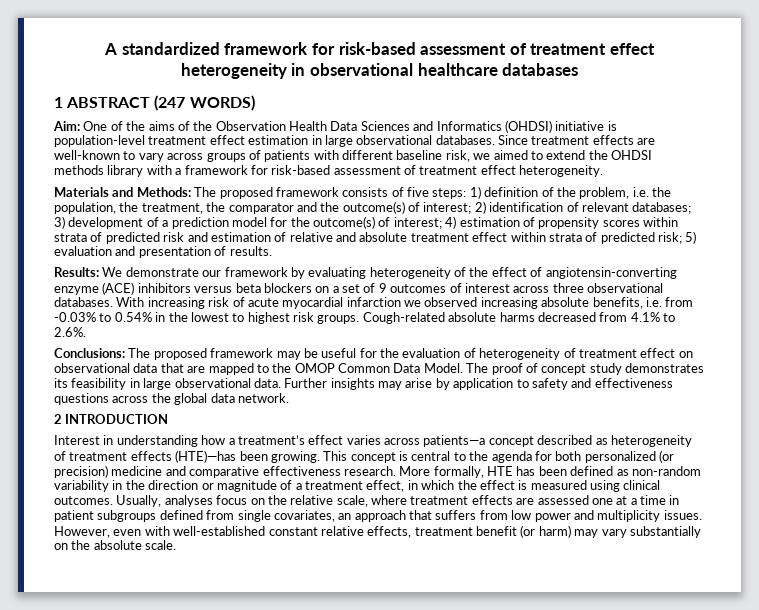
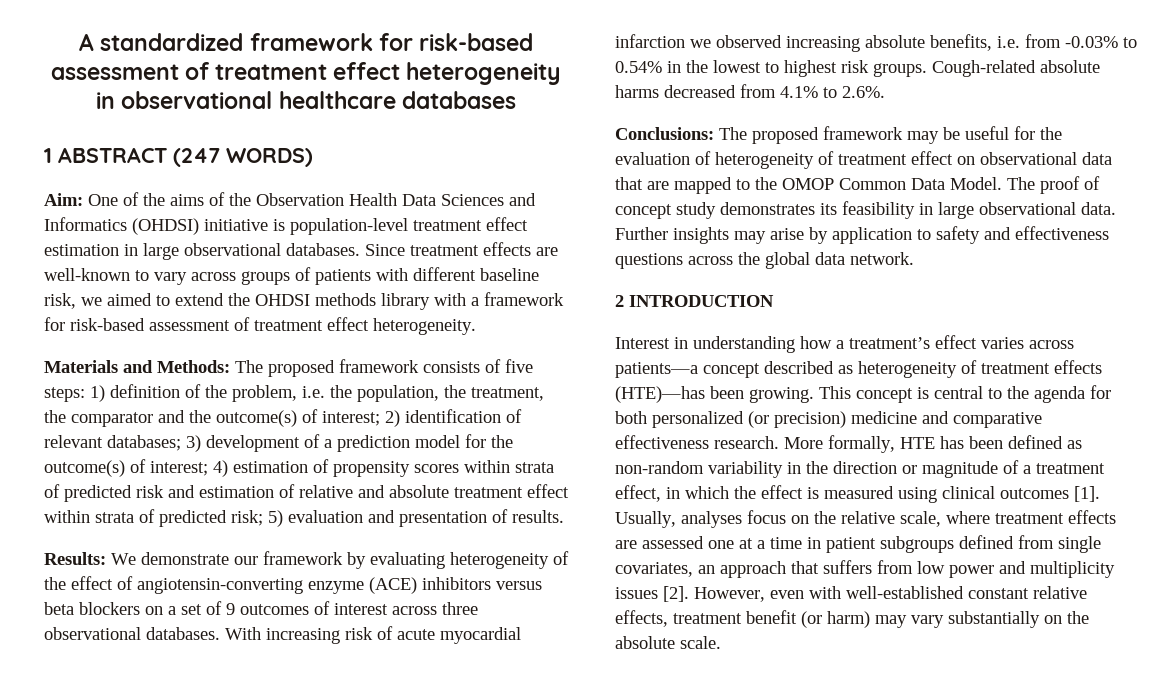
- More formally, HTE has been defined as non-random variability in the direction or magnitude of a treatment effect, in which the effect is measured using clinical outcomes.
+ More formally, HTE has been defined as non-random variability in the direction or magnitude of a treatment effect, in which the effect is measured using clinical outcomes [1].
- Usually, analyses focus on the relative scale, where treatment effects are assessed one at a time in patient subgroups defined from single covariates, an approach that suffers from low power and multiplicity issues.
+ Usually, analyses focus on the relative scale, where treatment effects are assessed one at a time in patient subgroups defined from single covariates, an approach that suffers from low power and multiplicity issues [2].

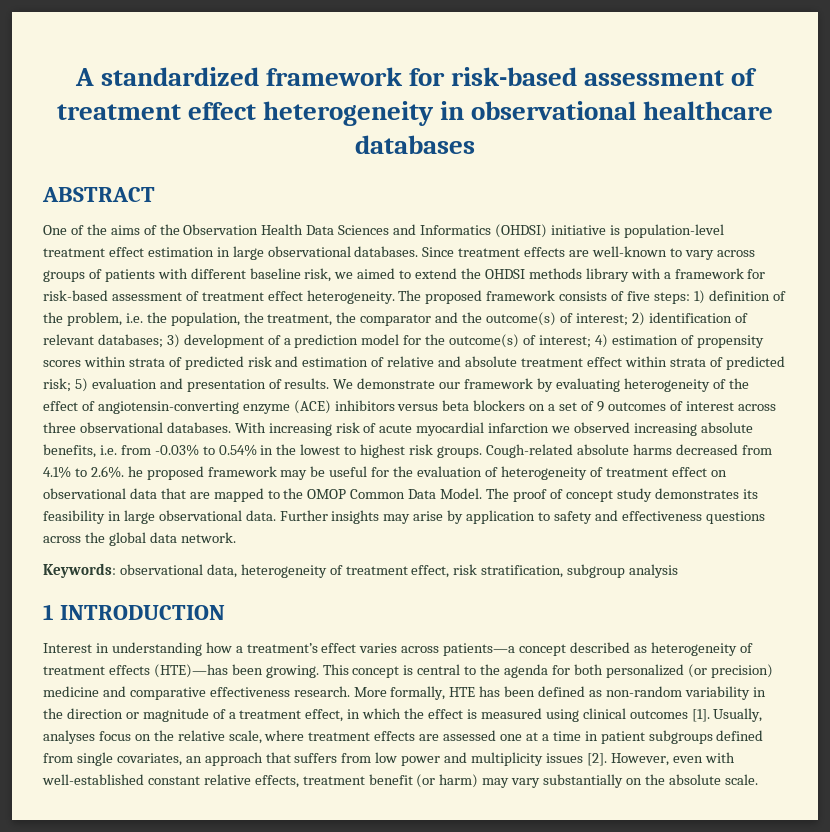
- 1 ABSTRACT (247 WORDS)
- Aim: One of the aims of the Observation Health Data Sciences and Informatics (OHDSI) initiative is population-level treatment effect estimation in large observational databases.
+ ABSTRACT
+ One of the aims of the Observation Health Data Sciences and Informatics (OHDSI) initiative is population-level treatment effect estimation in large observational databases.
- Since treatment effects are well-known to vary across groups of patients with different baseline risk, we aimed to extend the OHDSI methods library with a framework for risk-based assessment of treatment effect heterogeneity.
- Materials and Methods: The proposed framework consists of five steps:
+ Since treatment effects are well-known to vary across groups of patients with different baseline risk, we aimed to extend the OHDSI methods library with a framework for risk-based assessment of treatment effect heterogeneity. The proposed framework consists of five steps:
- 5) evaluation and presentation of results.
- Results: We demonstrate our framework by evaluating heterogeneity of the effect of angiotensin-converting enzyme (ACE) inhibitors versus beta blockers on a set of 9 outcomes of interest across three observational databases.
+ 5) evaluation and presentation of results. We demonstrate our framework by evaluating heterogeneity of the effect of angiotensin-converting enzyme (ACE) inhibitors versus beta blockers on a set of 9 outcomes of interest across three observational databases.
- Cough-related absolute harms decreased from 4.1% to 2.6%.
- Conclusions: The proposed framework may be useful for the evaluation of heterogeneity of treatment effect on observational data that are mapped to the OMOP Common Data Model.
+ Cough-related absolute harms decreased from 4.1% to 2.6%. he proposed framework may be useful for the evaluation of heterogeneity of treatment effect on observational data that are mapped to the OMOP Common Data Model.
- 2 INTRODUCTION
+ Keywords: observational data, heterogeneity of treatment effect, risk stratification, subgroup analysis
+ 1 INTRODUCTION

